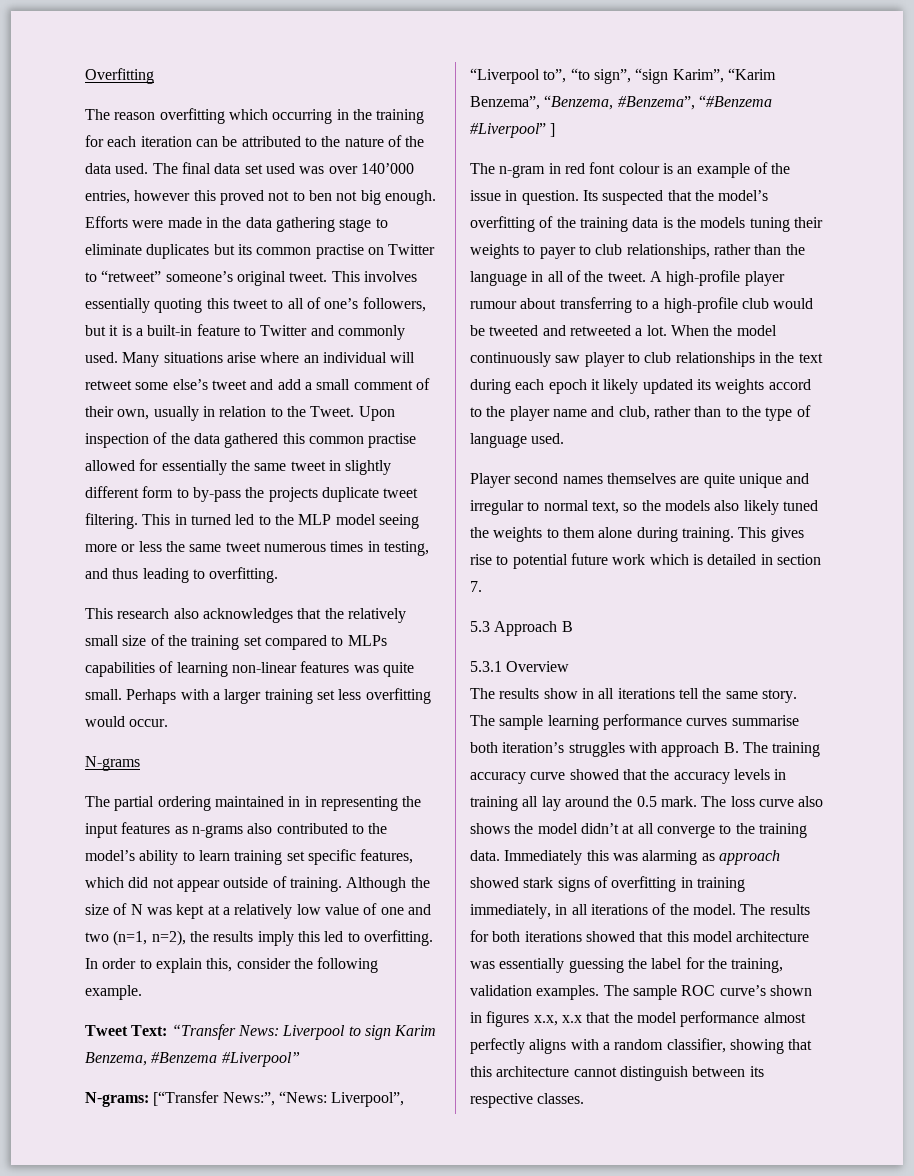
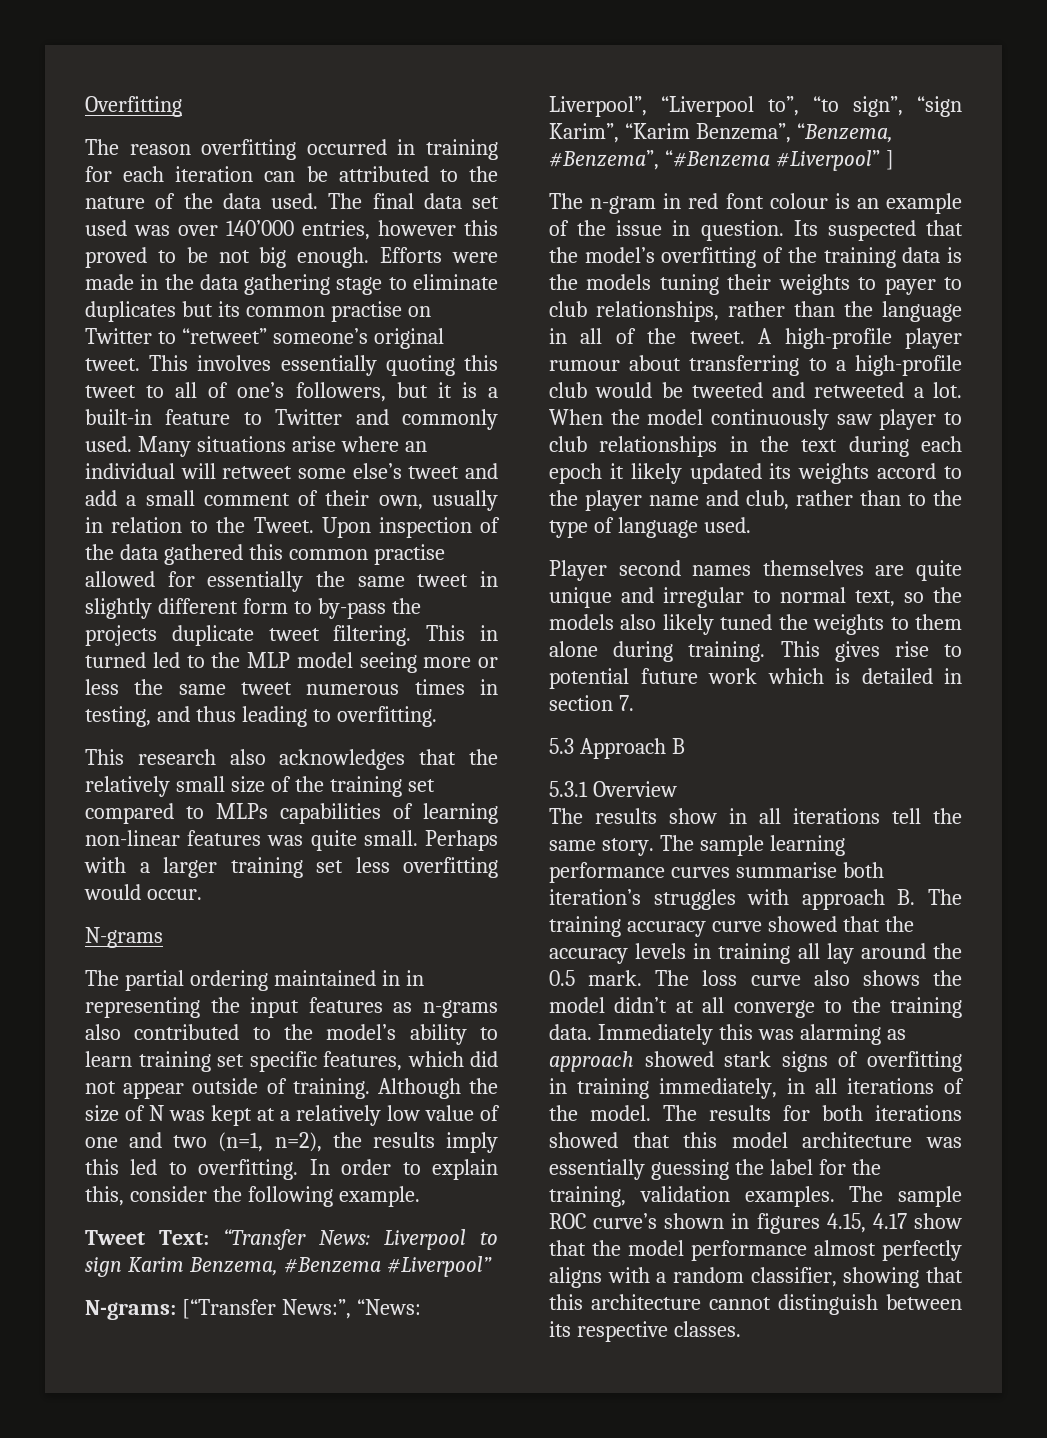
- The reason overfitting which occurring in the training for each iteration can be attributed to the nature of the data used.
+ The reason overfitting occurred in training for each iteration can be attributed to the nature of the data used.
- The final data set used was over 140’000 entries, however this proved not to ben not big enough.
+ The final data set used was over 140’000 entries, however this proved to be not big enough.
- The sample ROC curve’s shown in figures x.x, x.x that the model performance almost perfectly aligns with a random classifier, showing that this architecture cannot distinguish between its respective classes.
+ The sample ROC curve’s shown in figures 4.15, 4.17 show that the model performance almost perfectly aligns with a random classifier, showing that this architecture cannot distinguish between its respective classes.

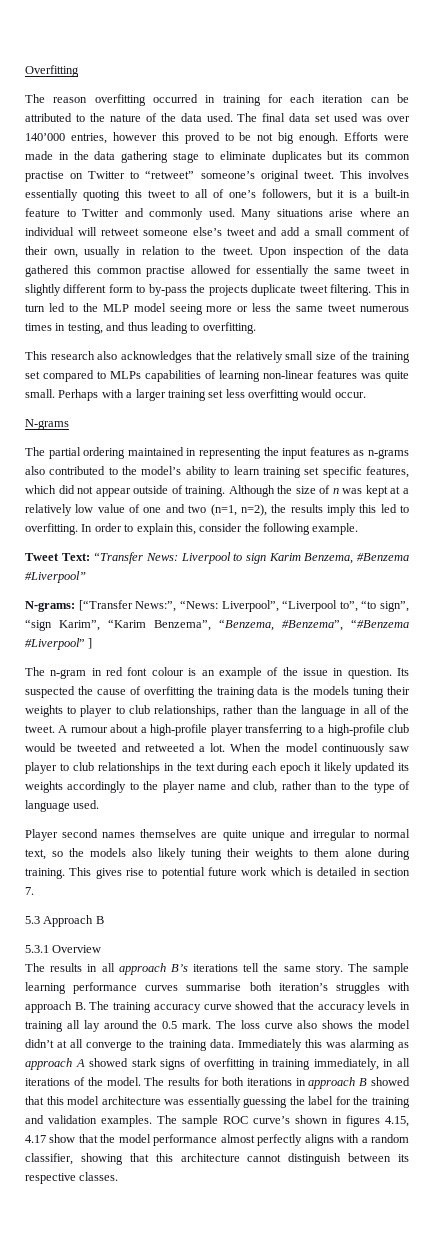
- Many situations arise where an individual will retweet some else’s tweet and add a small comment of their own, usually in relation to the Tweet.
+ Many situations arise where an individual will retweet someone else’s tweet and add a small comment of their own, usually in relation to the tweet.
- This in turned led to the MLP model seeing more or less the same tweet numerous times in testing, and thus leading to overfitting.
+ This in turn led to the MLP model seeing more or less the same tweet numerous times in testing, and thus leading to overfitting.
- The partial ordering maintained in in representing the input features as n-grams also contributed to the model’s ability to learn training set specific features, which did not appear outside of training.
+ The partial ordering maintained in representing the input features as n-grams also contributed to the model’s ability to learn training set specific features, which did not appear outside of training.
- Although the size of N was kept at a relatively low value of one and two (n=1, n=2), the results imply this led to overfitting.
+ Although the size of n was kept at a relatively low value of one and two (n=1, n=2), the results imply this led to overfitting.
- Its suspected that the model’s overfitting of the training data is the models tuning their weights to payer to club relationships, rather than the language in all of the tweet.
+ Its suspected the cause of overfitting the training data is the models tuning their weights to player to club relationships, rather than the language in all of the tweet.
- A high-profile player rumour about transferring to a high-profile club would be tweeted and retweeted a lot.
+ A rumour about a high-profile player transferring to a high-profile club would be tweeted and retweeted a lot.
- When the model continuously saw player to club relationships in the text during each epoch it likely updated its weights accord to the player name and club, rather than to the type of language used.
+ When the model continuously saw player to club relationships in the text during each epoch it likely updated its weights accordingly to the player name and club, rather than to the type of language used.
- Player second names themselves are quite unique and irregular to normal text, so the models also likely tuned the weights to them alone during training.
+ Player second names themselves are quite unique and irregular to normal text, so the models also likely tuning their weights to them alone during training.
- The results show in all iterations tell the same story.
+ The results in all approach B’s iterations tell the same story.
- Immediately this was alarming as approach showed stark signs of overfitting in training immediately, in all iterations of the model.
+ Immediately this was alarming as approach A showed stark signs of overfitting in training immediately, in all iterations of the model.
- The results for both iterations showed that this model architecture was essentially guessing the label for the training, validation examples.
+ The results for both iterations in approach B showed that this model architecture was essentially guessing the label for the training and validation examples.

